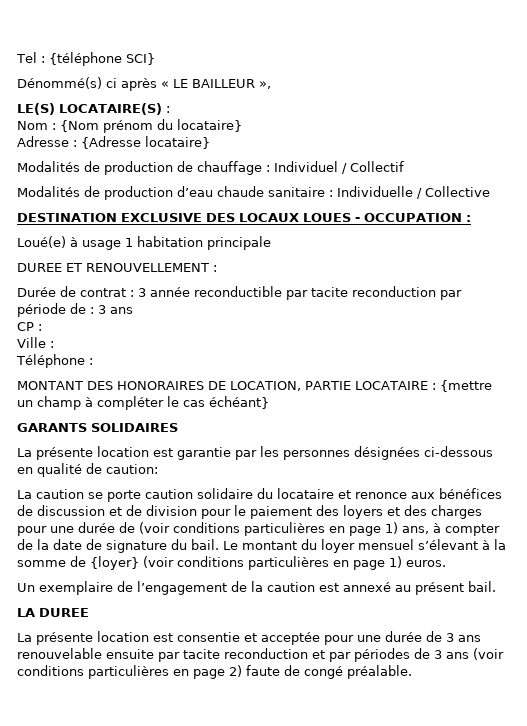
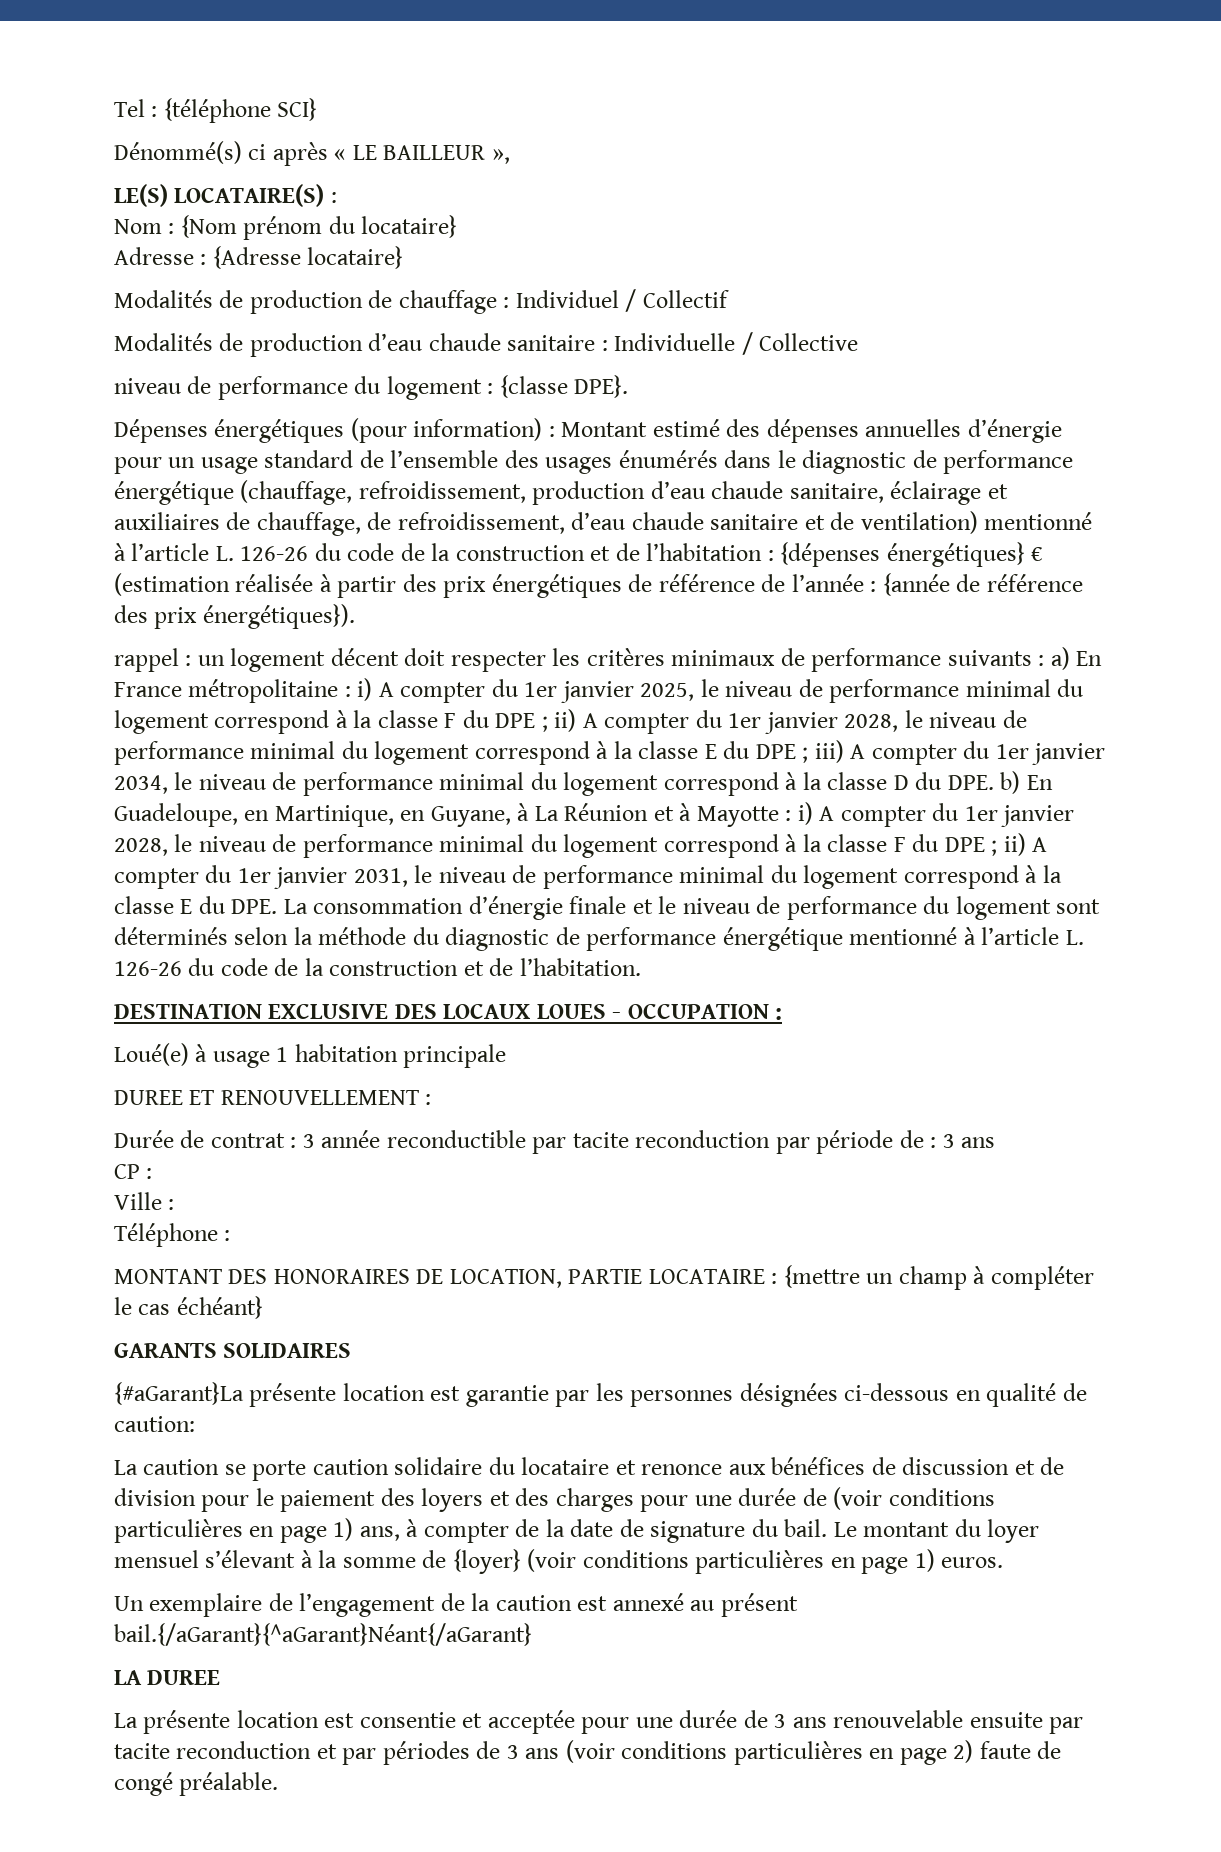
+ niveau de performance du logement : {classe DPE}.
+ Dépenses énergétiques (pour information) : Montant estimé des dépenses annuelles d’énergie pour un usage standard de l’ensemble des usages énumérés dans le diagnostic de performance énergétique (chauffage, refroidissement, production d’eau chaude sanitaire, éclairage et auxiliaires de chauffage, de refroidissement, d’eau chaude sanitaire et de ventilation) mentionné à l’article L. 126-26 du code de la construction et de l’habitation : {dépenses énergétiques} € (estimation réalisée à partir des prix énergétiques de référence de l’année : {année de référence des prix énergétiques}).
+ rappel : un logement décent doit respecter les critères minimaux de performance suivants : a) En France métropolitaine : i) A compter du 1er janvier 2025, le niveau de performance minimal du logement correspond à la classe F du DPE ; ii) A compter du 1er janvier 2028, le niveau de performance minimal du logement correspond à la classe E du DPE ; iii) A compter du 1er janvier 2034, le niveau de performance minimal du logement correspond à la classe D du DPE. b) En Guadeloupe, en Martinique, en Guyane, à La Réunion et à Mayotte : i) A compter du 1er janvier 2028, le niveau de performance minimal du logement correspond à la classe F du DPE ; ii) A compter du 1er janvier 2031, le niveau de performance minimal du logement correspond à la classe E du DPE. La consommation d’énergie finale et le niveau de performance du logement sont déterminés selon la méthode du diagnostic de performance énergétique mentionné à l’article L. 126-26 du code de la construction et de l’habitation.
- La présente location est garantie par les personnes désignées ci-dessous en qualité de caution:
+ {#aGarant}La présente location est garantie par les personnes désignées ci-dessous en qualité de caution:
- Un exemplaire de l’engagement de la caution est annexé au présent bail.
+ Un exemplaire de l’engagement de la caution est annexé au présent bail.{/aGarant}{^aGarant}Néant{/aGarant}

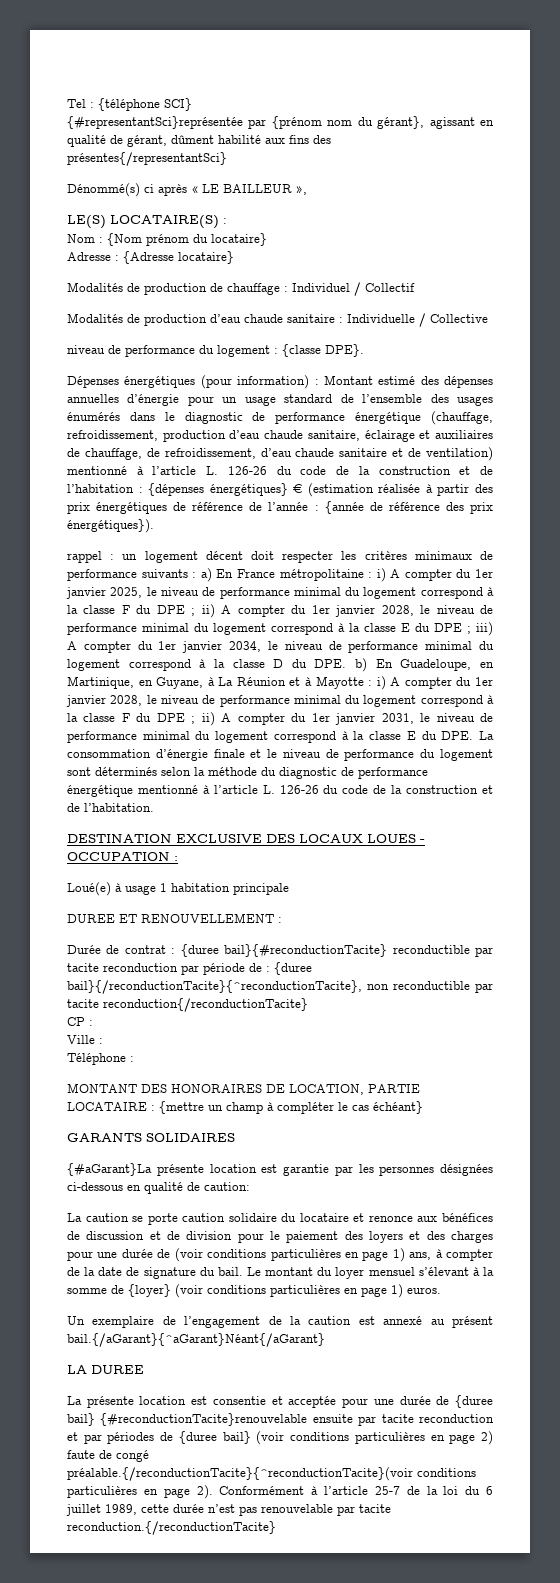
+ {#representantSci}représentée par {prénom nom du gérant}, agissant en qualité de gérant, dûment habilité aux fins des présentes{/representantSci}
- Durée de contrat : 3 année reconductible par tacite reconduction par période de : 3 ans
+ Durée de contrat : {duree bail}{#reconductionTacite} reconductible par tacite reconduction par période de : {duree bail}{/reconductionTacite}{^reconductionTacite}, non reconductible par tacite reconduction{/reconductionTacite}
- La présente location est consentie et acceptée pour une durée de 3 ans renouvelable ensuite par tacite reconduction et par périodes de 3 ans (voir conditions particulières en page 2) faute de congé préalable.
+ La présente location est consentie et acceptée pour une durée de {duree bail} {#reconductionTacite}renouvelable ensuite par tacite reconduction et par périodes de {duree bail} (voir conditions particulières en page 2) faute de congé préalable.{/reconductionTacite}{^reconductionTacite}(voir conditions particulières en page 2). Conformément à l’article 25-7 de la loi du 6 juillet 1989, cette durée n’est pas renouvelable par tacite reconduction.{/reconductionTacite}

